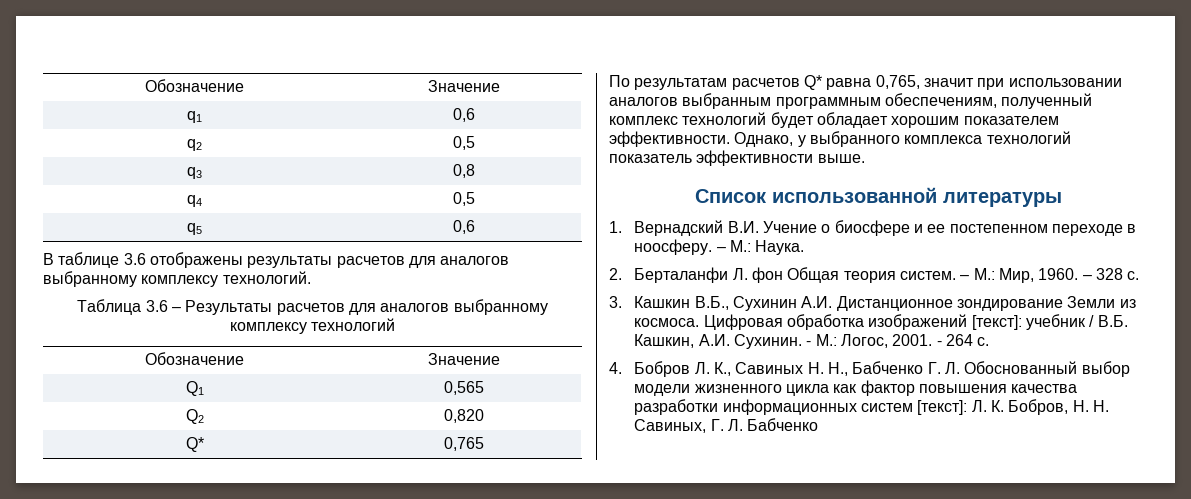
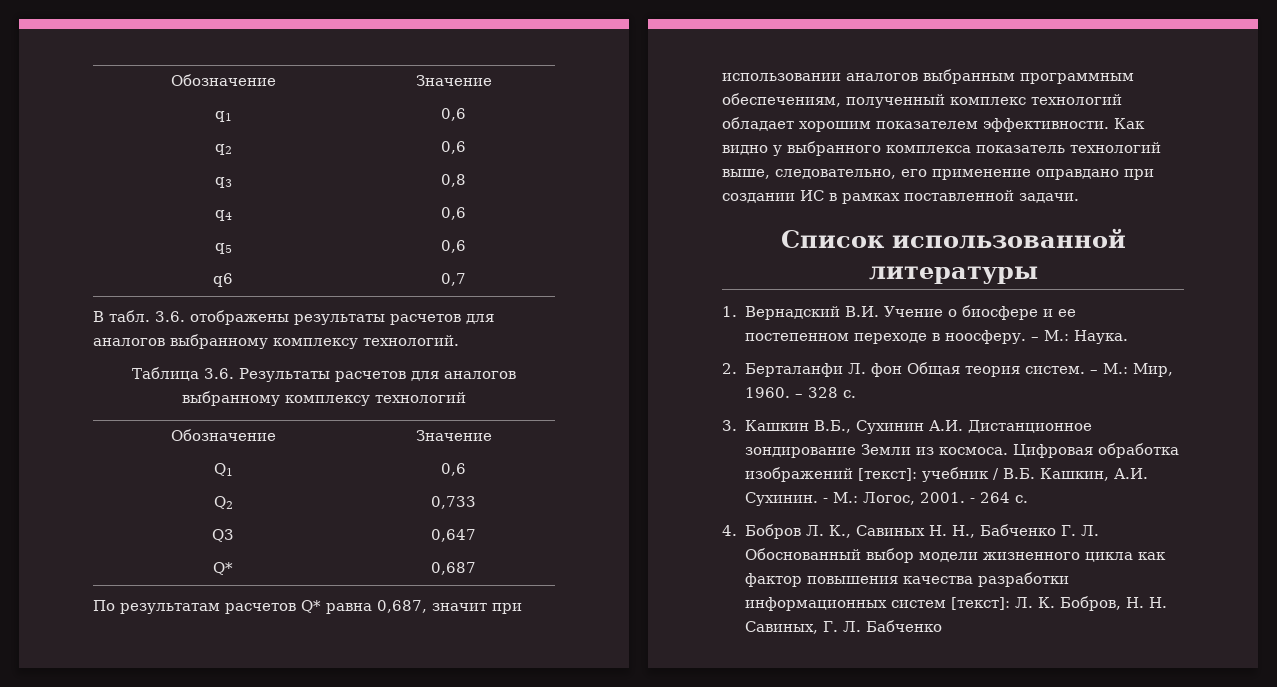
- q2 | 0,5
+ q2 | 0,6
- q4 | 0,5
+ q4 | 0,6
+ q6 | 0,7
- В таблице 3.6 отображены результаты расчетов для аналогов выбранному комплексу технологий.
+ В табл. 3.6. отображены результаты расчетов для аналогов выбранному комплексу технологий.
- Таблица 3.6 – Результаты расчетов для аналогов выбранному комплексу технологий
+ Таблица 3.6. Результаты расчетов для аналогов выбранному комплексу технологий
- Q1 | 0,565
+ Q1 | 0,6
- Q2 | 0,820
+ Q2 | 0,733
+ Q3 | 0,647
- Q* | 0,765
+ Q* | 0,687
- По результатам расчетов Q* равна 0,765, значит при использовании аналогов выбранным программным обеспечениям, полученный комплекс технологий будет обладает хорошим показателем эффективности.
+ По результатам расчетов Q* равна 0,687, значит при использовании аналогов выбранным программным обеспечениям, полученный комплекс технологий обладает хорошим показателем эффективности.
- Однако, у выбранного комплекса технологий показатель эффективности выше.
+ Как видно у выбранного комплекса показатель технологий выше, следовательно, его применение оправдано при создании ИС в рамках поставленной задачи.

